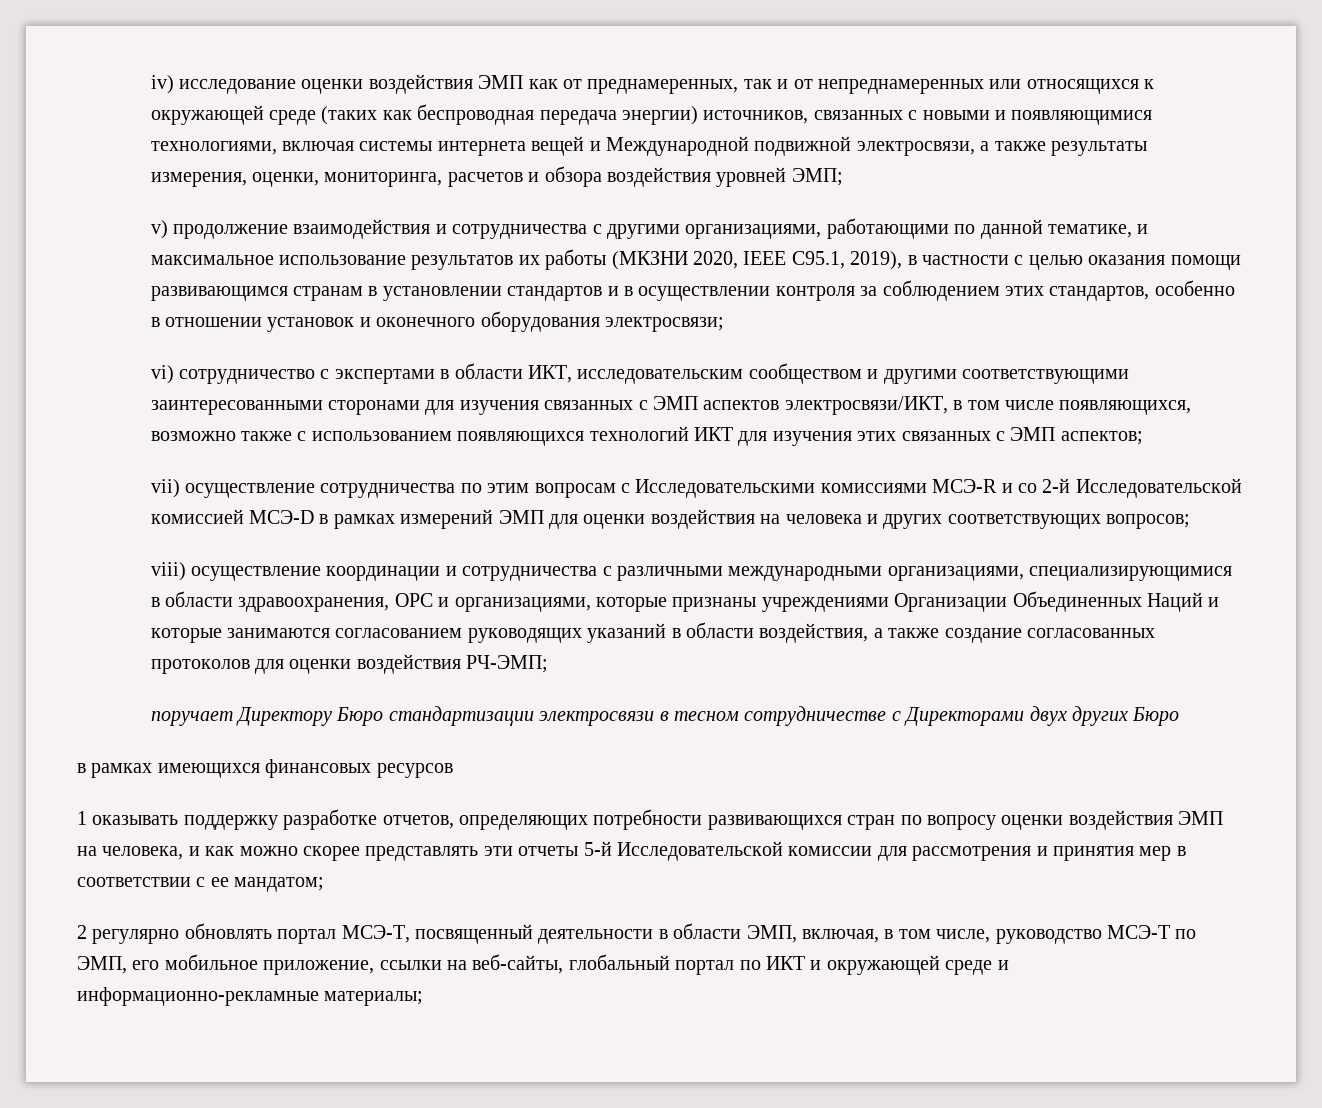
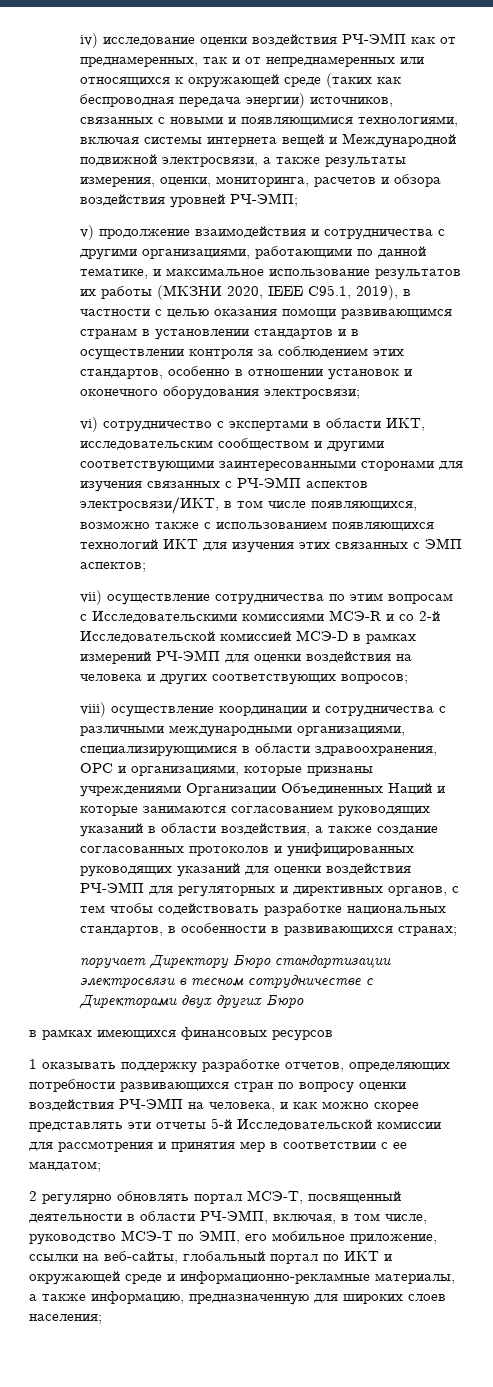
- iv) исследование оценки воздействия ЭМП как от преднамеренных, так и от непреднамеренных или относящихся к окружающей среде (таких как беспроводная передача энергии) источников, связанных с новыми и появляющимися технологиями, включая системы интернета вещей и Международной подвижной электросвязи, а также результаты измерения, оценки, мониторинга, расчетов и обзора воздействия уровней ЭМП;
+ iv) исследование оценки воздействия РЧ-ЭМП как от преднамеренных, так и от непреднамеренных или относящихся к окружающей среде (таких как беспроводная передача энергии) источников, связанных с новыми и появляющимися технологиями, включая системы интернета вещей и Международной подвижной электросвязи, а также результаты измерения, оценки, мониторинга, расчетов и обзора воздействия уровней РЧ-ЭМП;
- vi) сотрудничество с экспертами в области ИКТ, исследовательским сообществом и другими соответствующими заинтересованными сторонами для изучения связанных с ЭМП аспектов электросвязи/ИКТ, в том числе появляющихся, возможно также с использованием появляющихся технологий ИКТ для изучения этих связанных с ЭМП аспектов;
+ vi) сотрудничество с экспертами в области ИКТ, исследовательским сообществом и другими соответствующими заинтересованными сторонами для изучения связанных с РЧ-ЭМП аспектов электросвязи/ИКТ, в том числе появляющихся, возможно также с использованием появляющихся технологий ИКТ для изучения этих связанных с ЭМП аспектов;
- vii) осуществление сотрудничества по этим вопросам с Исследовательскими комиссиями МСЭ-R и со 2-й Исследовательской комиссией МСЭ-D в рамках измерений ЭМП для оценки воздействия на человека и других соответствующих вопросов;
+ vii) осуществление сотрудничества по этим вопросам с Исследовательскими комиссиями МСЭ-R и со 2-й Исследовательской комиссией МСЭ-D в рамках измерений РЧ-ЭМП для оценки воздействия на человека и других соответствующих вопросов;
- viii) осуществление координации и сотрудничества с различными международными организациями, специализирующимися в области здравоохранения, ОРС и организациями, которые признаны учреждениями Организации Объединенных Наций и которые занимаются согласованием руководящих указаний в области воздействия, а также создание согласованных протоколов для оценки воздействия РЧ-ЭМП;
+ viii) осуществление координации и сотрудничества с различными международными организациями, специализирующимися в области здравоохранения, ОРС и организациями, которые признаны учреждениями Организации Объединенных Наций и которые занимаются согласованием руководящих указаний в области воздействия, а также создание согласованных протоколов и унифицированных руководящих указаний для оценки воздействия РЧ-ЭМП для регуляторных и директивных органов, с тем чтобы содействовать разработке национальных стандартов, в особенности в развивающихся странах;
- 1 оказывать поддержку разработке отчетов, определяющих потребности развивающихся стран по вопросу оценки воздействия ЭМП на человека, и как можно скорее представлять эти отчеты 5-й Исследовательской комиссии для рассмотрения и принятия мер в соответствии с ее мандатом;
+ 1 оказывать поддержку разработке отчетов, определяющих потребности развивающихся стран по вопросу оценки воздействия РЧ-ЭМП на человека, и как можно скорее представлять эти отчеты 5-й Исследовательской комиссии для рассмотрения и принятия мер в соответствии с ее мандатом;
- 2 регулярно обновлять портал МСЭ-Т, посвященный деятельности в области ЭМП, включая, в том числе, руководство МСЭ-Т по ЭМП, его мобильное приложение, ссылки на веб-сайты, глобальный портал по ИКТ и окружающей среде и информационно-рекламные материалы;
+ 2 регулярно обновлять портал МСЭ-Т, посвященный деятельности в области РЧ-ЭМП, включая, в том числе, руководство МСЭ-Т по ЭМП, его мобильное приложение, ссылки на веб-сайты, глобальный портал по ИКТ и окружающей среде и информационно-рекламные материалы, а также информацию, предназначенную для широких слоев населения;

